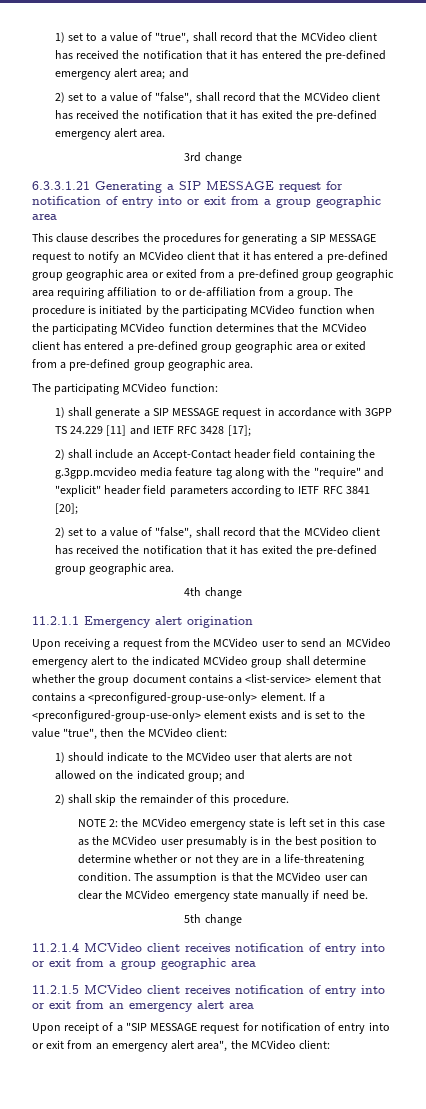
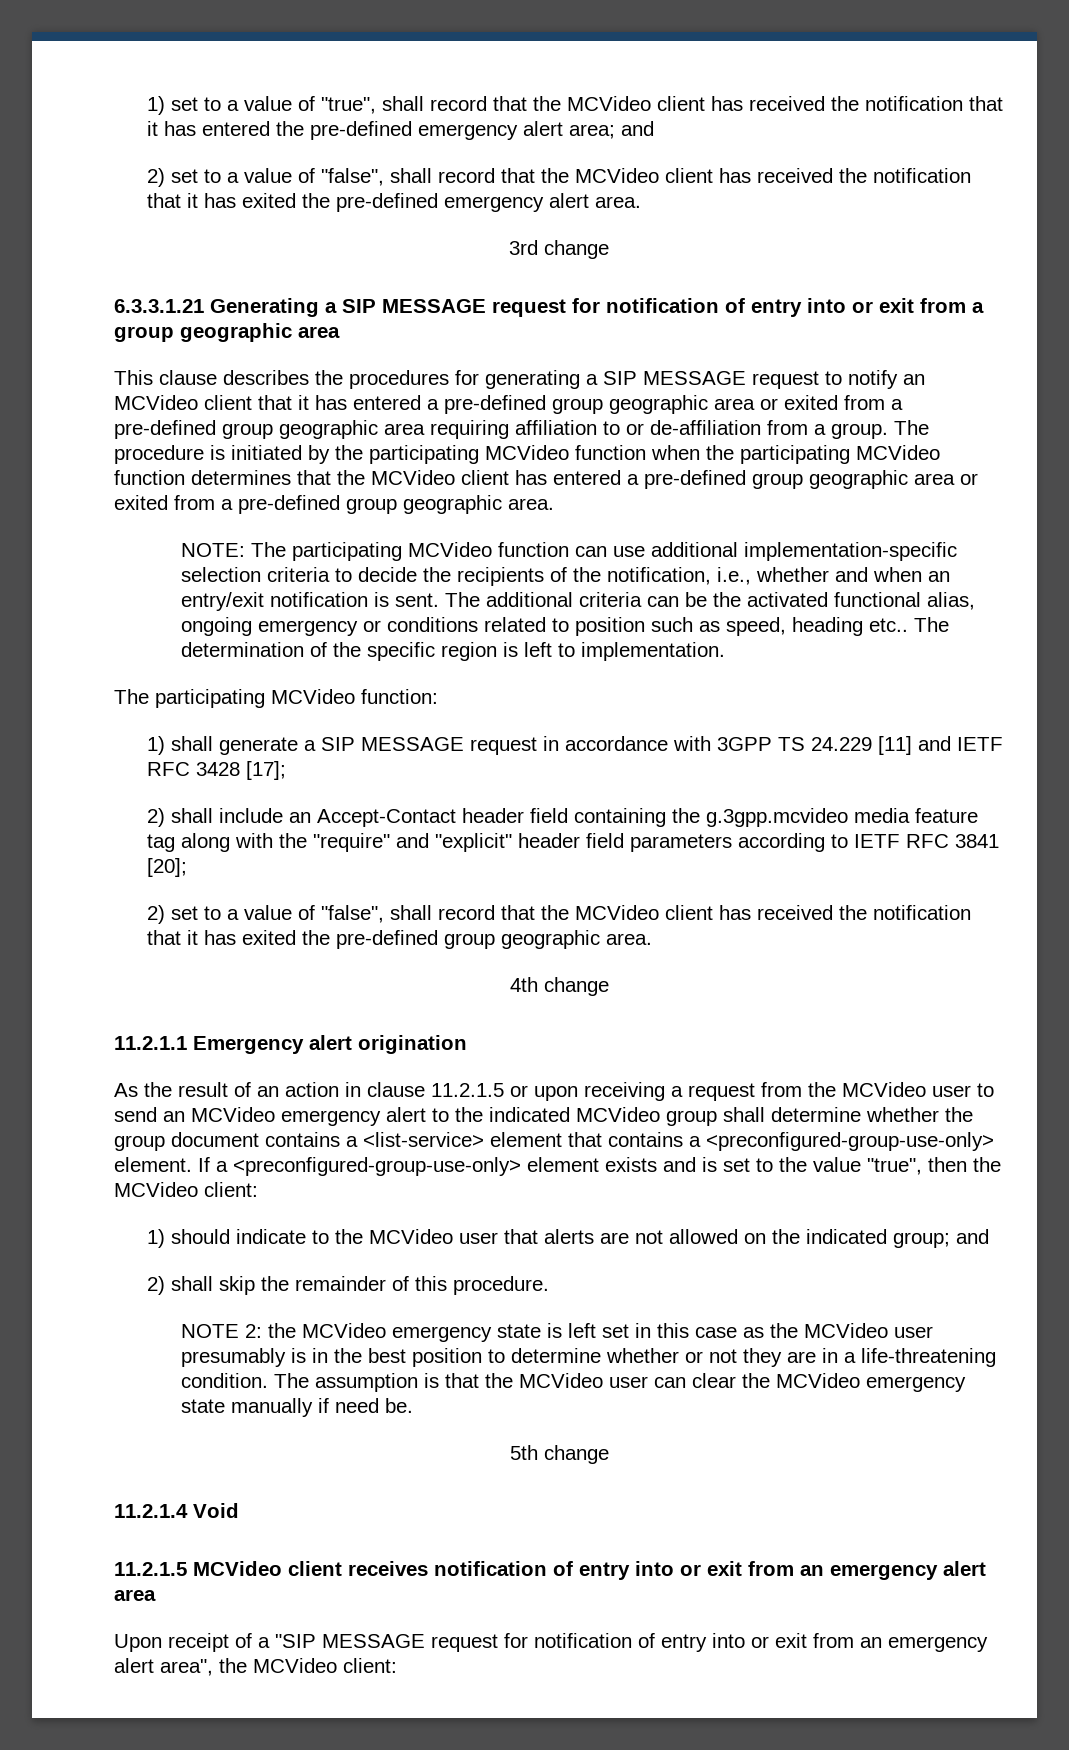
+ NOTE: The participating MCVideo function can use additional implementation-specific selection criteria to decide the recipients of the notification, i.e., whether and when an entry/exit notification is sent. The additional criteria can be the activated functional alias, ongoing emergency or conditions related to position such as speed, heading etc.. The determination of the specific region is left to implementation.
- Upon receiving a request from the MCVideo user to send an MCVideo emergency alert to the indicated MCVideo group shall determine whether the group document contains a <list-service> element that contains a <preconfigured-group-use-only> element.
+ As the result of an action in clause 11.2.1.5 or upon receiving a request from the MCVideo user to send an MCVideo emergency alert to the indicated MCVideo group shall determine whether the group document contains a <list-service> element that contains a <preconfigured-group-use-only> element.
- 11.2.1.4 MCVideo client receives notification of entry into or exit from a group geographic area
+ 11.2.1.4 Void

